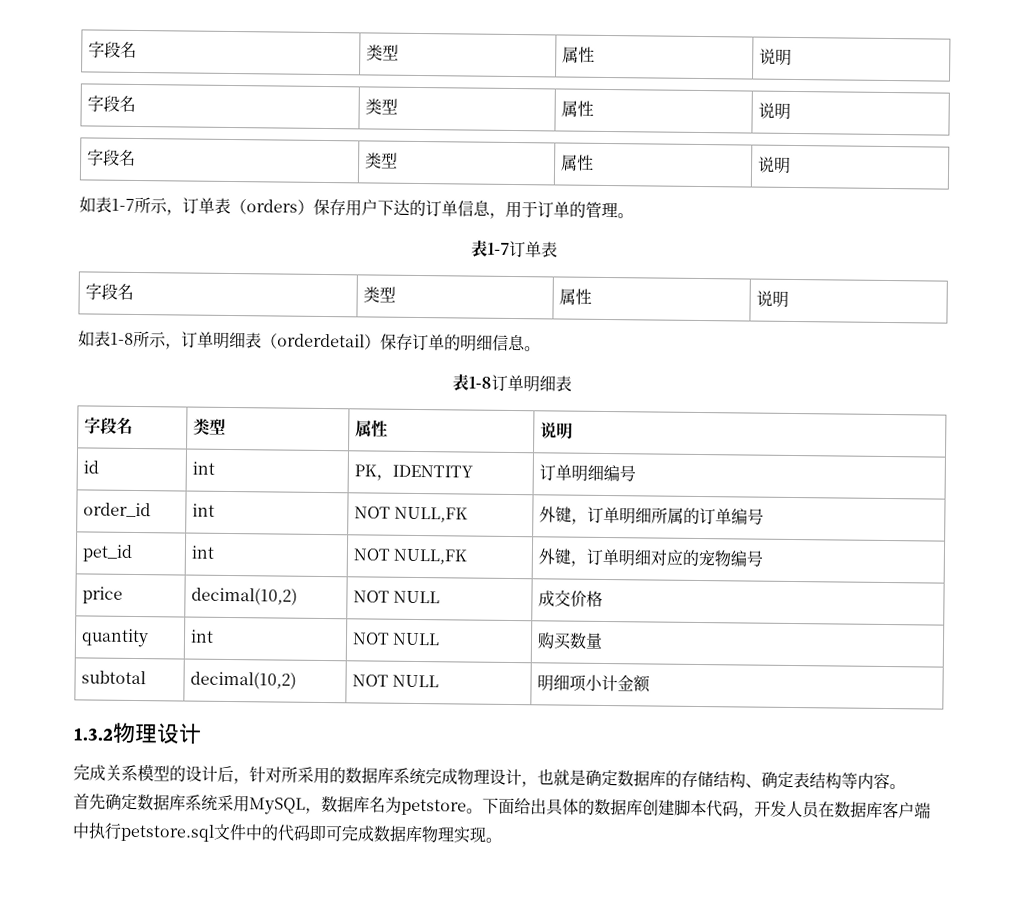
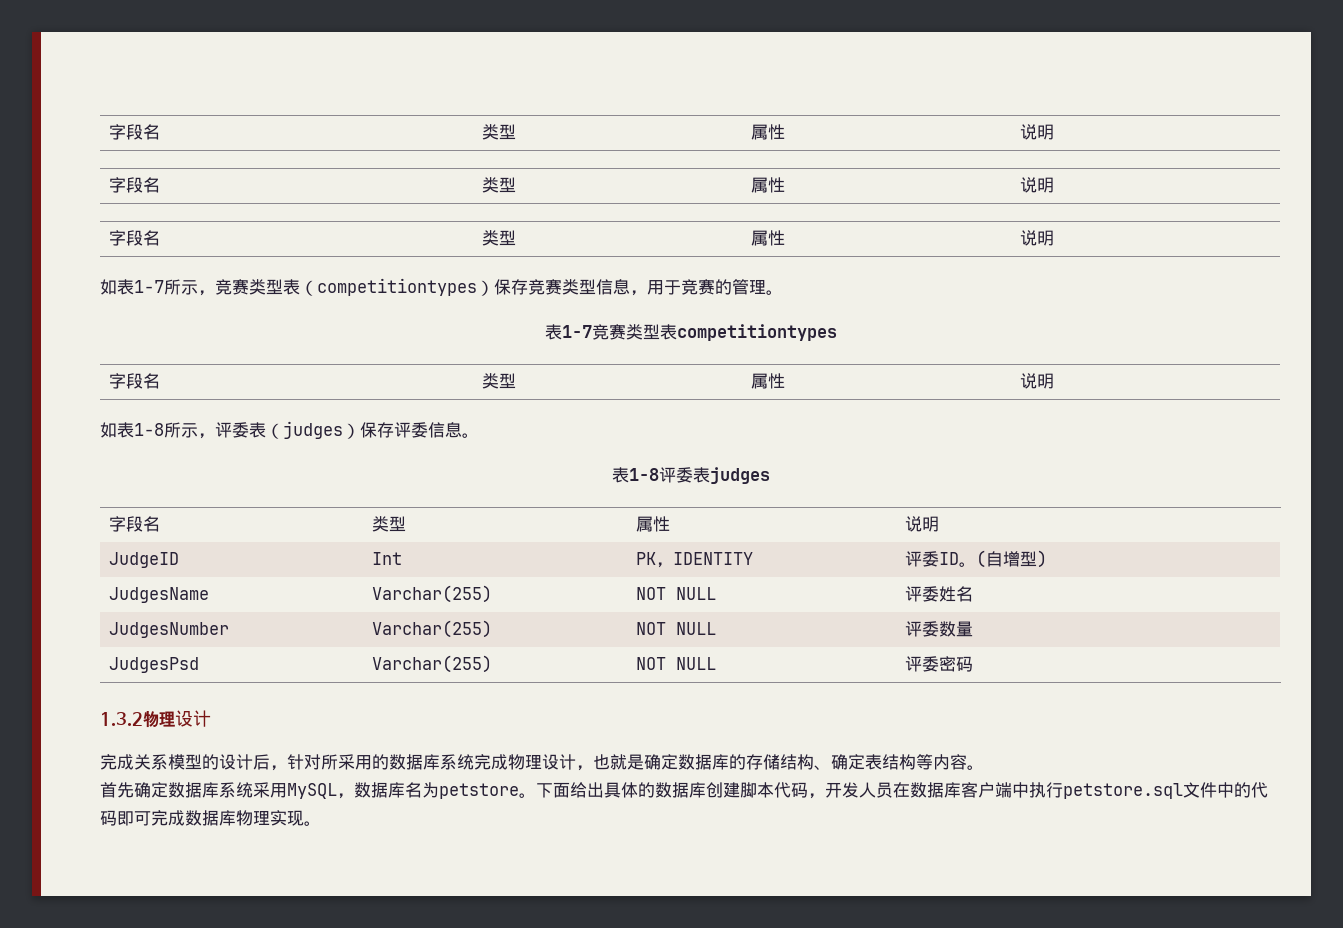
- 如表1-7所示，订单表（orders）保存用户下达的订单信息，用于订单的管理。
+ 如表1-7所示，竞赛类型表（competitiontypes）保存竞赛类型信息，用于竞赛的管理。
- 表1-7订单表
+ 表1-7竞赛类型表competitiontypes
- 如表1-8所示，订单明细表（orderdetail）保存订单的明细信息。
+ 如表1-8所示，评委表（judges）保存评委信息。
- 表1-8订单明细表
+ 表1-8评委表judges
  字段名 | 类型 | 属性 | 说明
- id | int | PK，IDENTITY | 订单明细编号
- order_id | int | NOT NULL,FK | 外键，订单明细所属的订单编号
- pet_id | int | NOT NULL,FK | 外键，订单明细对应的宠物编号
- price | decimal(10,2) | NOT NULL | 成交价格
- quantity | int | NOT NULL | 购买数量
+ JudgeID | Int | PK，IDENTITY | 评委ID。(自增型)
+ JudgesName | Varchar(255) | NOT NULL | 评委姓名
+ JudgesNumber | Varchar(255) | NOT NULL | 评委数量
- subtotal | decimal(10,2) | NOT NULL | 明细项小计金额
+ JudgesPsd | Varchar(255) | NOT NULL | 评委密码

